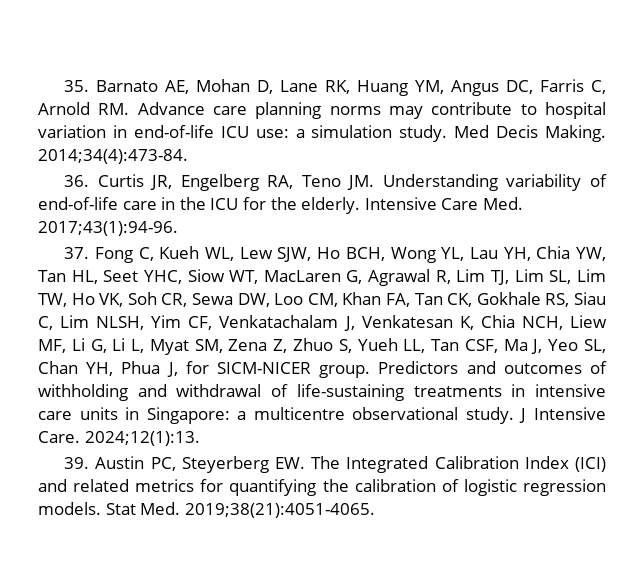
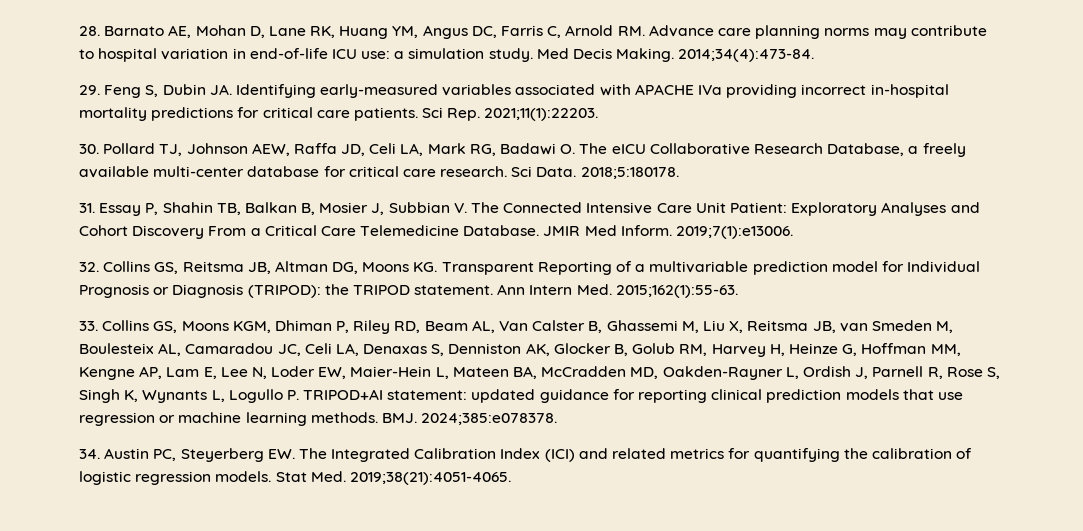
- 35. Barnato AE, Mohan D, Lane RK, Huang YM, Angus DC, Farris C, Arnold RM. Advance care planning norms may contribute to hospital variation in end-of-life ICU use: a simulation study.
+ 28. Barnato AE, Mohan D, Lane RK, Huang YM, Angus DC, Farris C, Arnold RM. Advance care planning norms may contribute to hospital variation in end-of-life ICU use: a simulation study.
- 36. Curtis JR, Engelberg RA, Teno JM. Understanding variability of end-of-life care in the ICU for the elderly. Intensive Care Med. 2017;43(1):94-96.
- 37. Fong C, Kueh WL, Lew SJW, Ho BCH, Wong YL, Lau YH, Chia YW, Tan HL, Seet YHC, Siow WT, MacLaren G, Agrawal R, Lim TJ, Lim SL, Lim TW, Ho VK, Soh CR, Sewa DW, Loo CM, Khan FA, Tan CK, Gokhale RS, Siau C, Lim NLSH, Yim CF, Venkatachalam J, Venkatesan K, Chia NCH, Liew MF, Li G, Li L, Myat SM, Zena Z, Zhuo S, Yueh LL, Tan CSF, Ma J, Yeo SL, Chan YH, Phua J, for SICM-NICER group. Predictors and outcomes of withholding and withdrawal of life-sustaining treatments in intensive care units in Singapore: a multicentre observational study. J Intensive Care. 2024;12(1):13.
- 39. Austin PC, Steyerberg EW. The Integrated Calibration Index (ICI) and related metrics for quantifying the calibration of logistic regression models.
+ 29. Feng S, Dubin JA. Identifying early-measured variables associated with APACHE IVa providing incorrect in-hospital mortality predictions for critical care patients. Sci Rep. 2021;11(1):22203.
+ 30. Pollard TJ, Johnson AEW, Raffa JD, Celi LA, Mark RG, Badawi O. The eICU Collaborative Research Database, a freely available multi-center database for critical care research. Sci Data. 2018;5:180178.
+ 31. Essay P, Shahin TB, Balkan B, Mosier J, Subbian V. The Connected Intensive Care Unit Patient: Exploratory Analyses and Cohort Discovery From a Critical Care Telemedicine Database. JMIR Med Inform. 2019;7(1):e13006.
+ 32. Collins GS, Reitsma JB, Altman DG, Moons KG. Transparent Reporting of a multivariable prediction model for Individual Prognosis or Diagnosis (TRIPOD): the TRIPOD statement. Ann Intern Med. 2015;162(1):55-63.
+ 33. Collins GS, Moons KGM, Dhiman P, Riley RD, Beam AL, Van Calster B, Ghassemi M, Liu X, Reitsma JB, van Smeden M, Boulesteix AL, Camaradou JC, Celi LA, Denaxas S, Denniston AK, Glocker B, Golub RM, Harvey H, Heinze G, Hoffman MM, Kengne AP, Lam E, Lee N, Loder EW, Maier-Hein L, Mateen BA, McCradden MD, Oakden-Rayner L, Ordish J, Parnell R, Rose S, Singh K, Wynants L, Logullo P. TRIPOD+AI statement: updated guidance for reporting clinical prediction models that use regression or machine learning methods. BMJ. 2024;385:e078378.
+ 34. Austin PC, Steyerberg EW. The Integrated Calibration Index (ICI) and related metrics for quantifying the calibration of logistic regression models.

